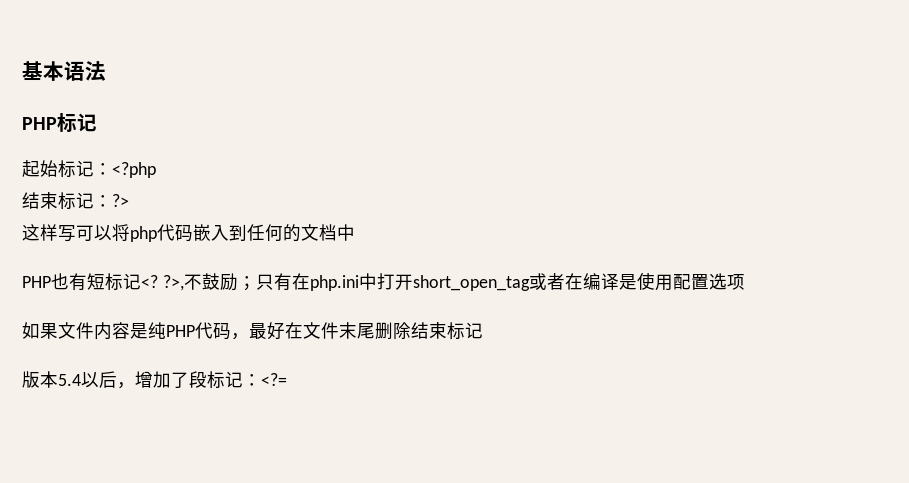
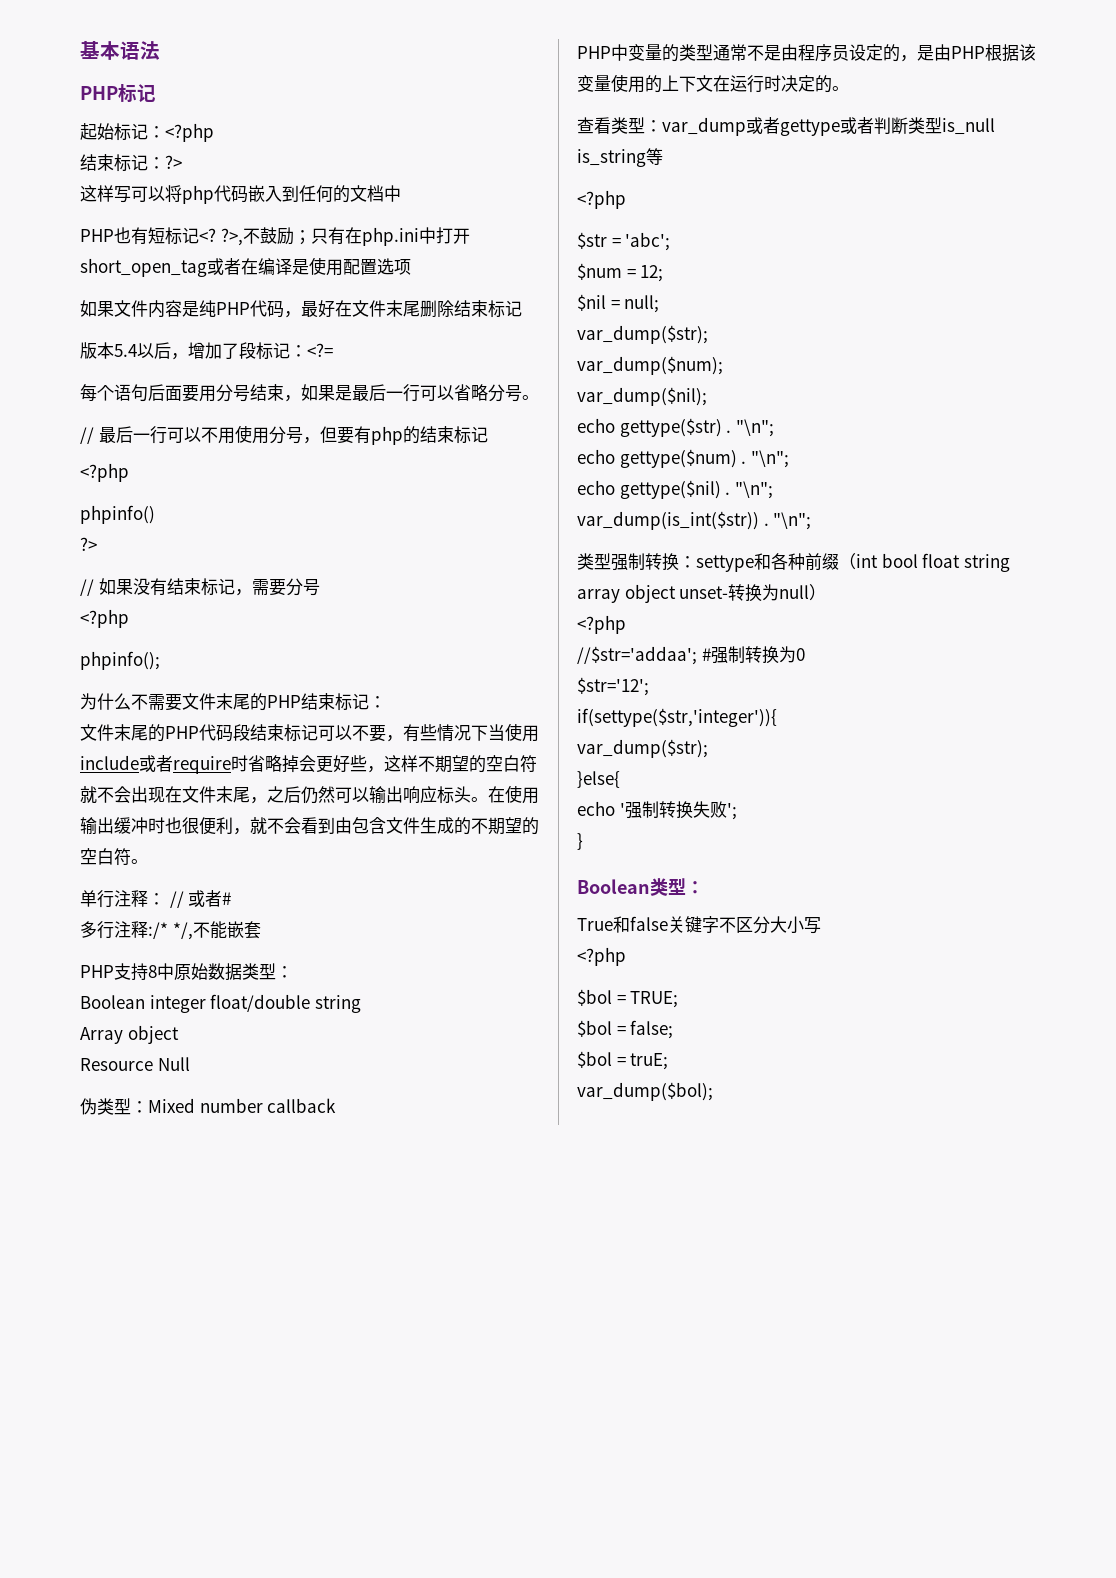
+ 每个语句后面要用分号结束，如果是最后一行可以省略分号。
+ // 最后一行可以不用使用分号，但要有php的结束标记
+ <?php
+ phpinfo()
+ ?>
+ // 如果没有结束标记，需要分号
+ <?php
+ phpinfo();
+ 为什么不需要文件末尾的PHP结束标记：
+ 文件末尾的PHP代码段结束标记可以不要，有些情况下当使用include或者require时省略掉会更好些，这样不期望的空白符就不会出现在文件末尾，之后仍然可以输出响应标头。在使用输出缓冲时也很便利，就不会看到由包含文件生成的不期望的空白符。
+ 单行注释： // 或者#
+ 多行注释:/* */,不能嵌套
+ PHP支持8中原始数据类型：
+ Boolean integer float/double string
+ Array object
+ Resource Null
+ 伪类型：Mixed number callback
+ PHP中变量的类型通常不是由程序员设定的，是由PHP根据该变量使用的上下文在运行时决定的。
+ 查看类型：var_dump或者gettype或者判断类型is_null is_string等
+ <?php
+ $str = 'abc';
+ $num = 12;
+ $nil = null;
+ var_dump($str);
+ var_dump($num);
+ var_dump($nil);
+ echo gettype($str) . "\n";
+ echo gettype($num) . "\n";
+ echo gettype($nil) . "\n";
+ var_dump(is_int($str)) . "\n";
+ 类型强制转换：settype和各种前缀（int bool float string array object unset-转换为null）
+ <?php
+ //$str='addaa'; #强制转换为0
+ $str='12';
+ if(settype($str,'integer')){
+ var_dump($str);
+ }else{
+ echo '强制转换失败';
+ }
+ Boolean类型：
+ True和false关键字不区分大小写
+ <?php
+ $bol = TRUE;
+ $bol = false;
+ $bol = truE;
+ var_dump($bol);

